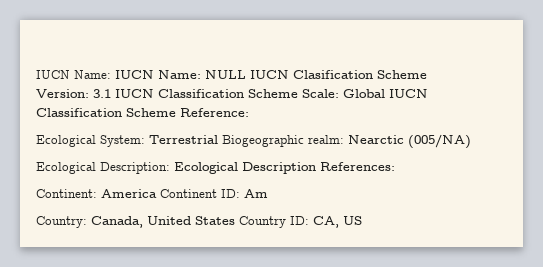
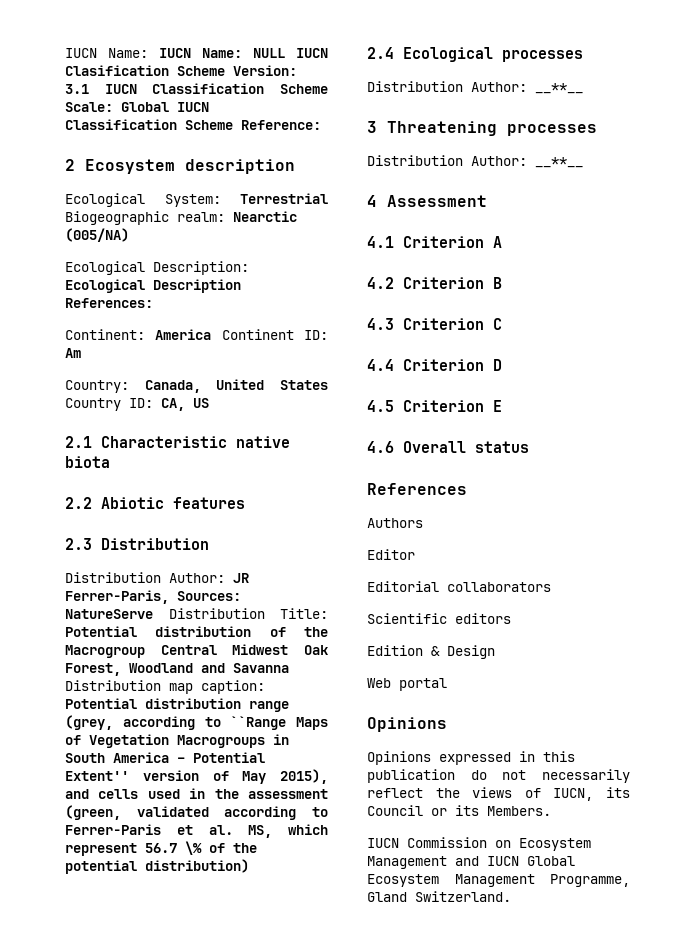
+ 2 Ecosystem description
+ 2.1 Characteristic native biota
+ 2.2 Abiotic features
+ 2.3 Distribution
+ Distribution Author: JR Ferrer-Paris, Sources: NatureServe Distribution Title: Potential distribution of the Macrogroup Central Midwest Oak Forest, Woodland and Savanna Distribution map caption: Potential distribution range (grey, according to ``Range Maps of Vegetation Macrogroups in South America – Potential Extent'' version of May 2015), and cells used in the assessment (green, validated according to Ferrer-Paris et al. MS, which represent 56.7 \% of the potential distribution)
+ 2.4 Ecological processes
+ Distribution Author: __**__
+ 3 Threatening processes
+ Distribution Author: __**__
+ 4 Assessment
+ 4.1 Criterion A
+ 4.2 Criterion B
+ 4.3 Criterion C
+ 4.4 Criterion D
+ 4.5 Criterion E
+ 4.6 Overall status
+ References
+ Authors
+ Editor
+ Editorial collaborators
+ Scientific editors
+ Edition & Design
+ Web portal
+ Opinions
+ Opinions expressed in this publication do not necessarily reflect the views of IUCN, its Council or its Members.
+ IUCN Commission on Ecosystem Management and IUCN Global Ecosystem Management Programme, Gland Switzerland.

